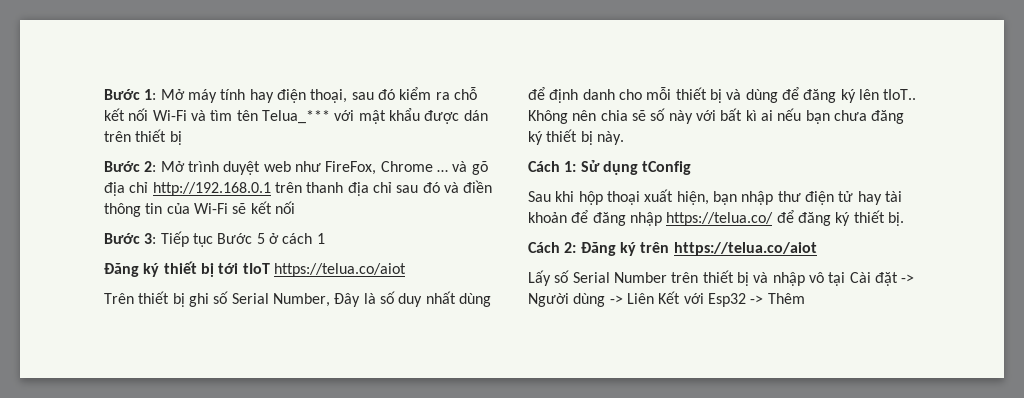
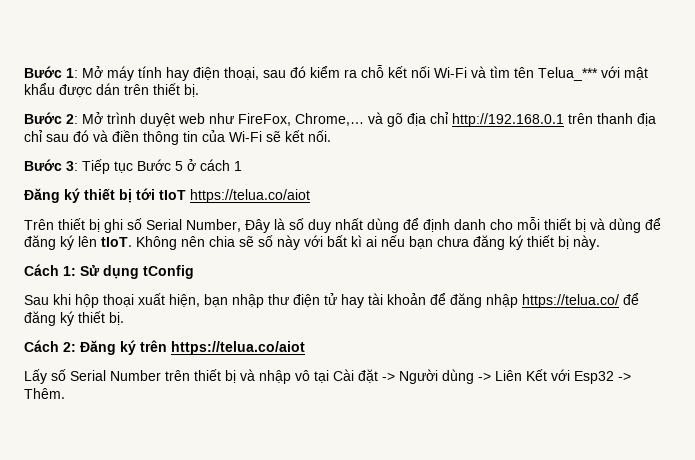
- Bước 1: Mở máy tính hay điện thoại, sau đó kiểm ra chỗ kết nối Wi-Fi và tìm tên Telua_*** với mật khẩu được dán trên thiết bị
+ Bước 1: Mở máy tính hay điện thoại, sau đó kiểm ra chỗ kết nối Wi-Fi và tìm tên Telua_*** với mật khẩu được dán trên thiết bị.
- Bước 2: Mở trình duyệt web như FireFox, Chrome … và gõ địa chỉ http://192.168.0.1 trên thanh địa chỉ sau đó và điền thông tin của Wi-Fi sẽ kết nối
+ Bước 2: Mở trình duyệt web như FireFox, Chrome,… và gõ địa chỉ http://192.168.0.1 trên thanh địa chỉ sau đó và điền thông tin của Wi-Fi sẽ kết nối.
- Trên thiết bị ghi số Serial Number, Đây là số duy nhất dùng để định danh cho mỗi thiết bị và dùng để đăng ký lên tIoT..
+ Trên thiết bị ghi số Serial Number, Đây là số duy nhất dùng để định danh cho mỗi thiết bị và dùng để đăng ký lên tIoT.
- Lấy số Serial Number trên thiết bị và nhập vô tại Cài đặt -> Người dùng -> Liên Kết với Esp32 -> Thêm
+ Lấy số Serial Number trên thiết bị và nhập vô tại Cài đặt -> Người dùng -> Liên Kết với Esp32 -> Thêm.

